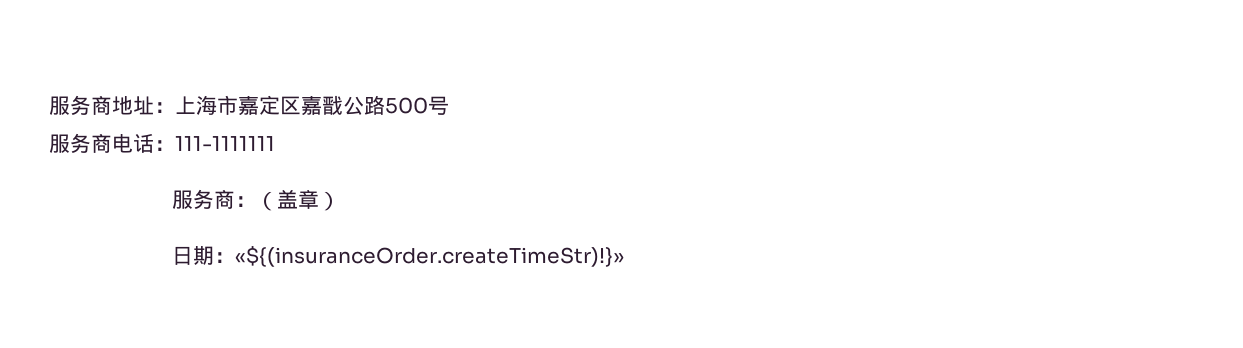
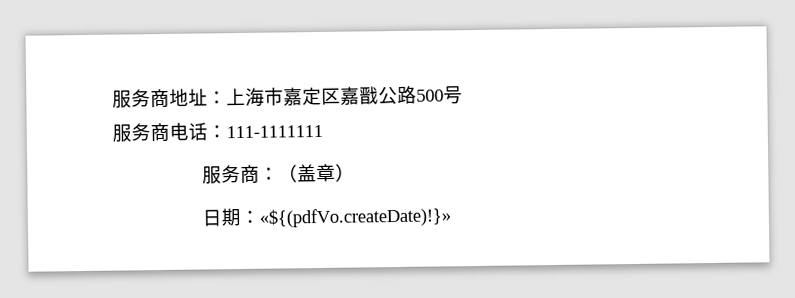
- 日期：«${(insuranceOrder.createTimeStr)!}»
+ 日期：«${(pdfVo.createDate)!}»

